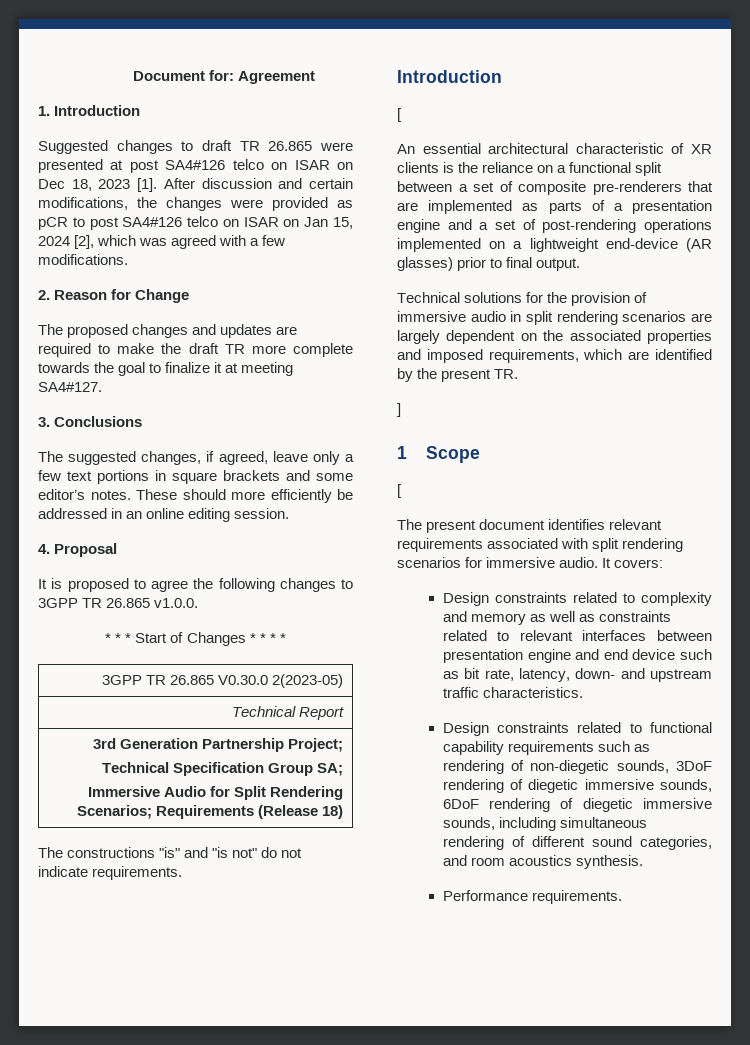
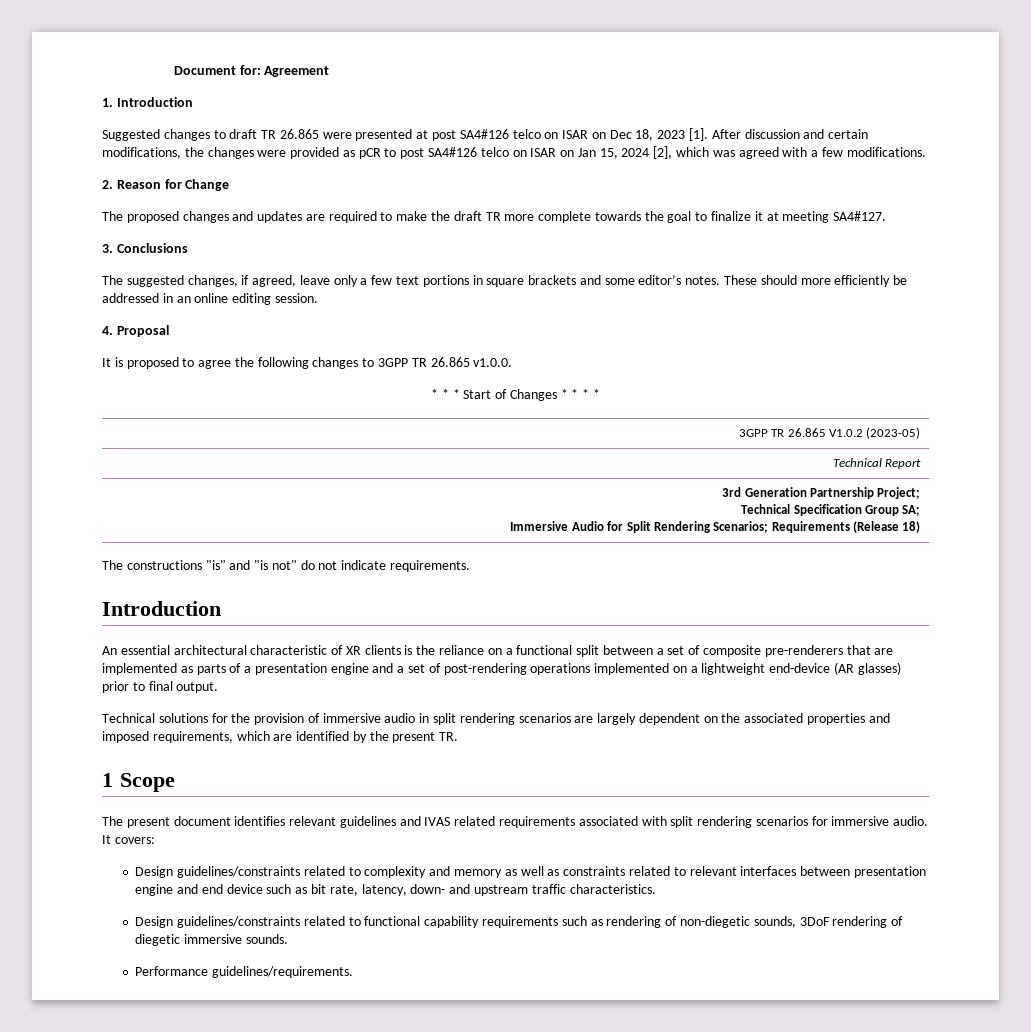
- 3GPP TR 26.865 V0.30.0 2(2023-05)
+ 3GPP TR 26.865 V1.0.2 (2023-05)
  The constructions "is" and "is not" do not indicate requirements.
  Introduction
- [
- ]
  1 Scope
- [
- The present document identifies relevant requirements associated with split rendering scenarios for immersive audio.
+ The present document identifies relevant guidelines and IVAS related requirements associated with split rendering scenarios for immersive audio.
- Design constraints related to complexity and memory as well as constraints related to relevant interfaces between presentation engine and end device such as bit rate, latency, down- and upstream traffic characteristics.
+ Design guidelines/constraints related to complexity and memory as well as constraints related to relevant interfaces between presentation engine and end device such as bit rate, latency, down- and upstream traffic characteristics.
- Design constraints related to functional capability requirements such as rendering of non-diegetic sounds, 3DoF rendering of diegetic immersive sounds, 6DoF rendering of diegetic immersive sounds, including simultaneous rendering of different sound categories, and room acoustics synthesis.
+ Design guidelines/constraints related to functional capability requirements such as rendering of non-diegetic sounds, 3DoF rendering of diegetic immersive sounds.
- Performance requirements.
+ Performance guidelines/requirements.

